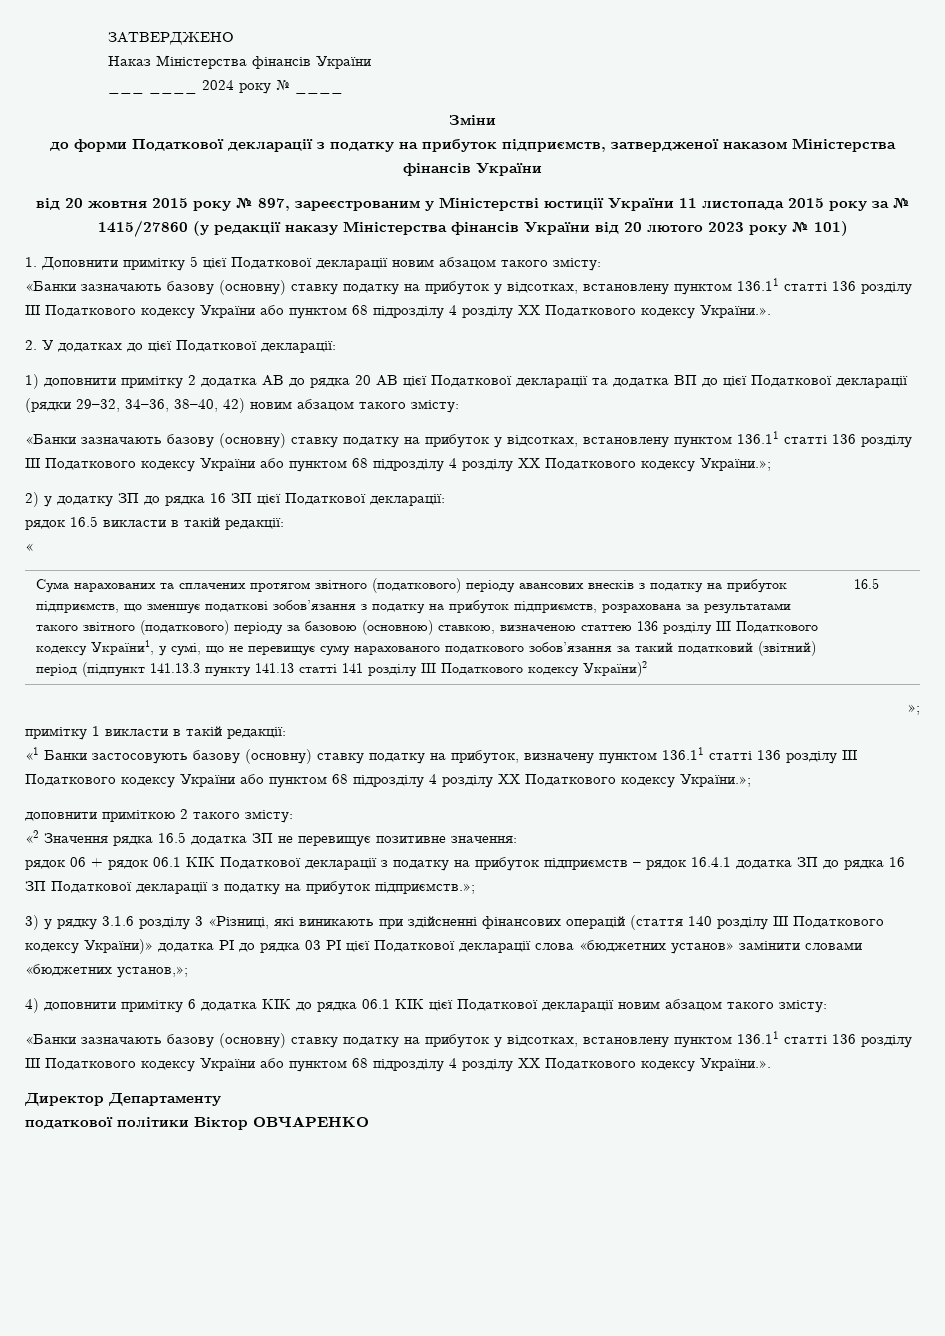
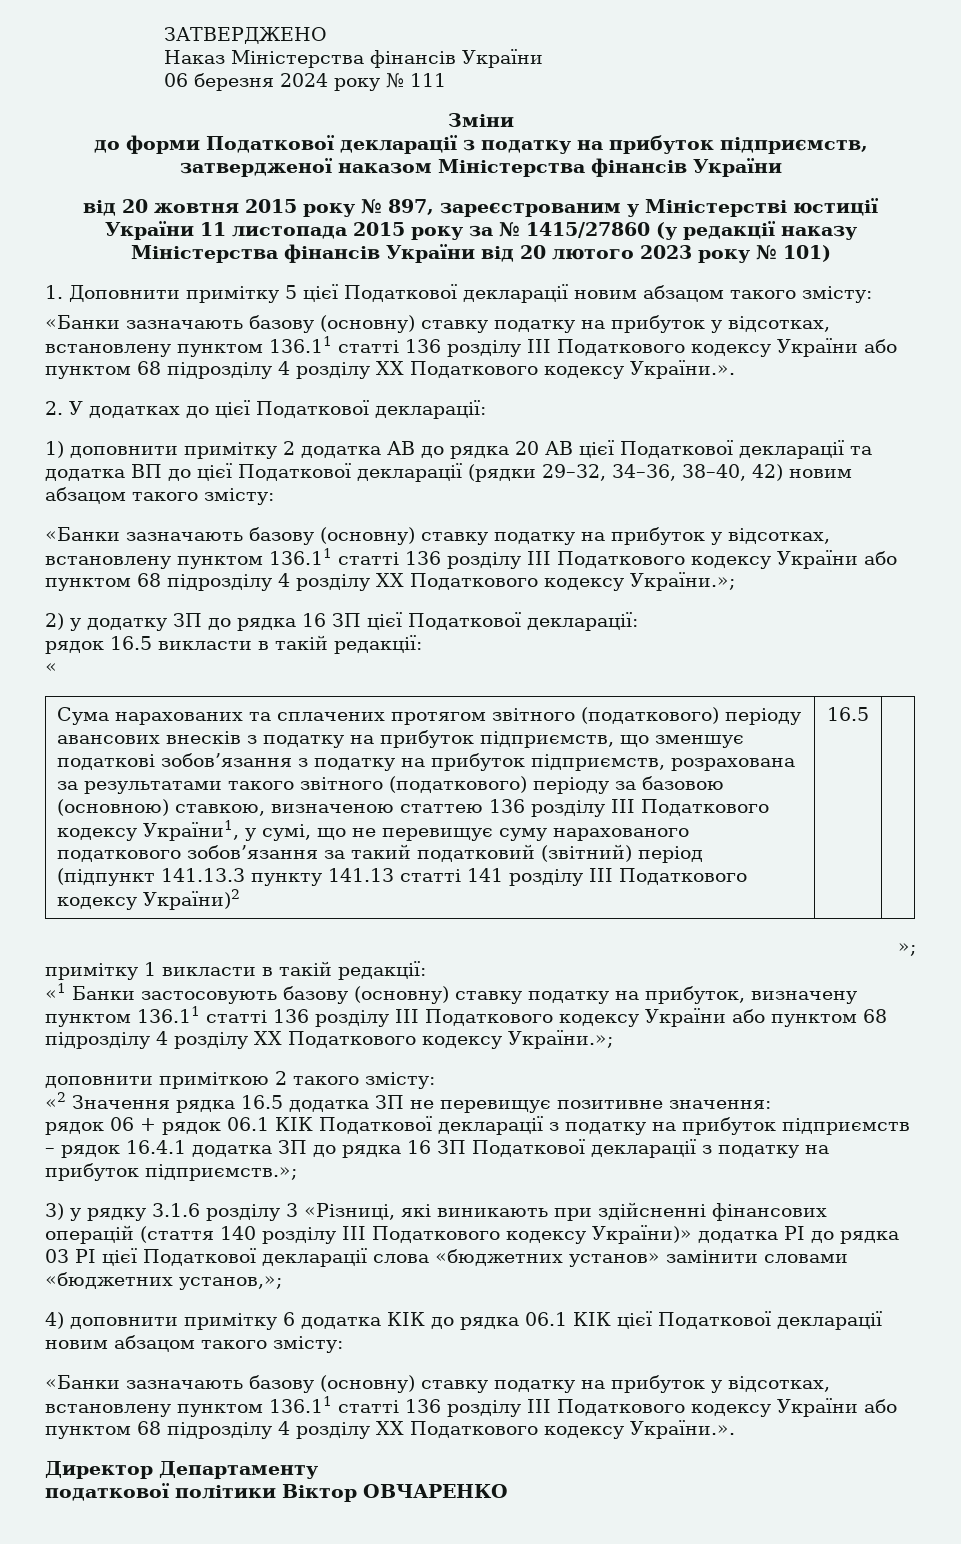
- ___ ____ 2024 року № ____
+ 06 березня 2024 року № 111

